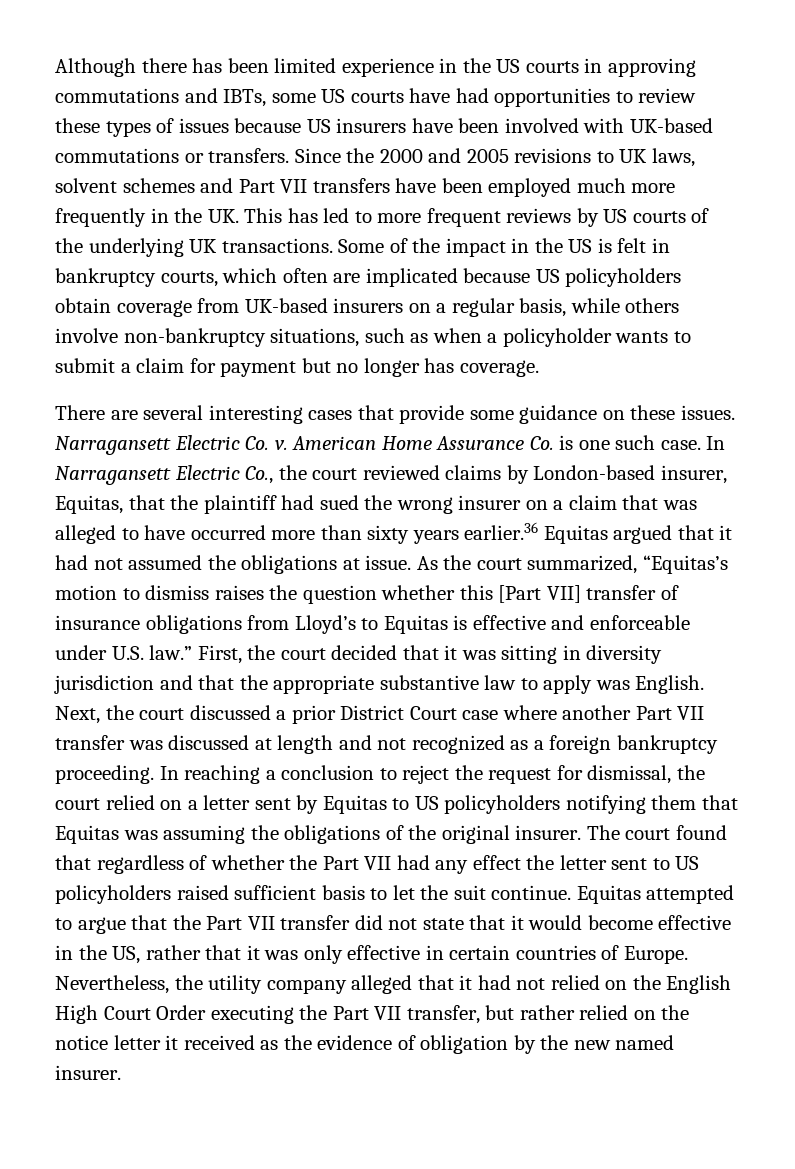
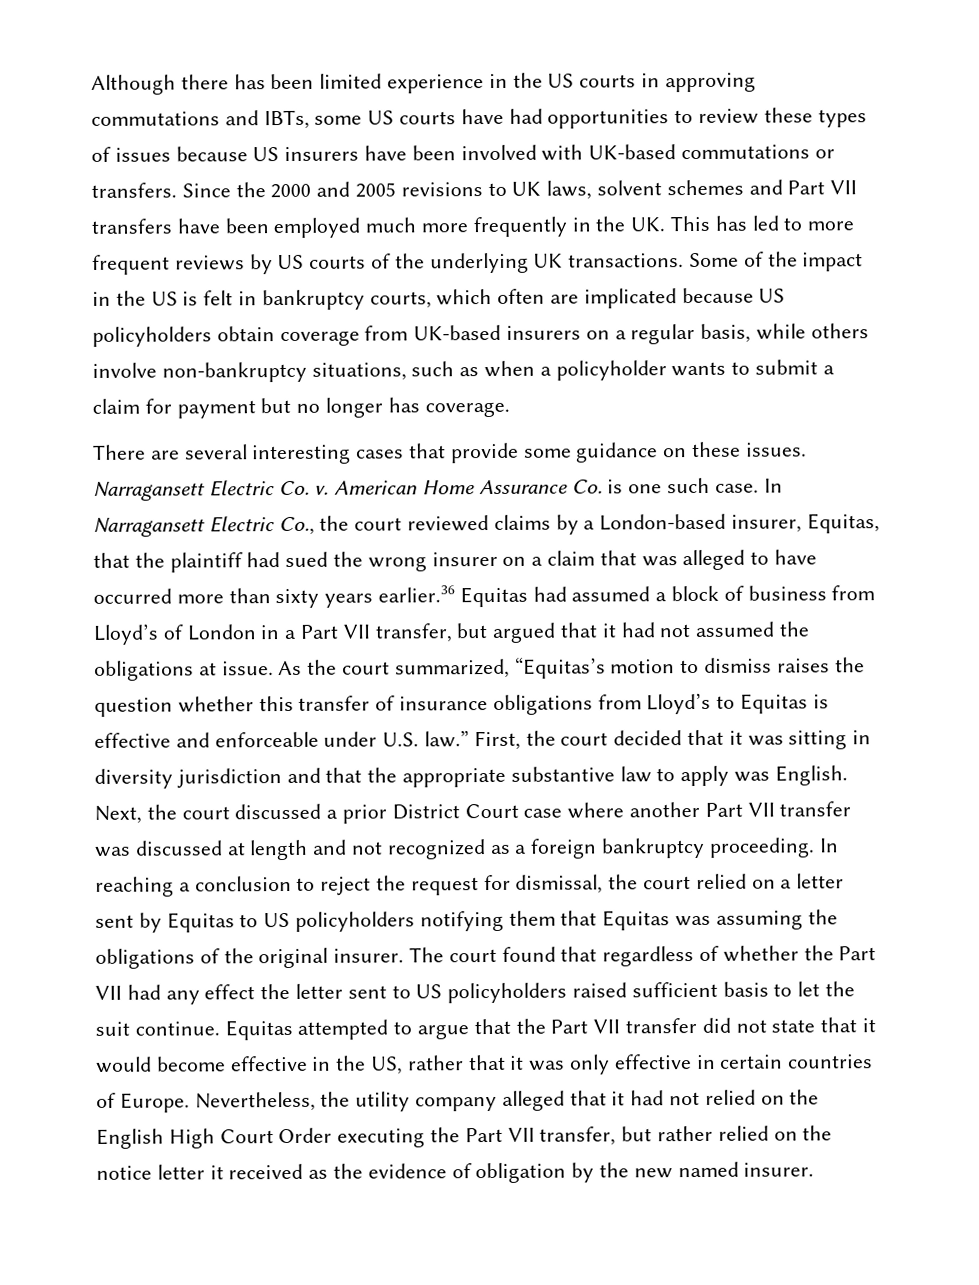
- In Narragansett Electric Co., the court reviewed claims by London-based insurer, Equitas, that the plaintiff had sued the wrong insurer on a claim that was alleged to have occurred more than sixty years earlier.36 Equitas argued that it had not assumed the obligations at issue.
+ In Narragansett Electric Co., the court reviewed claims by a London-based insurer, Equitas, that the plaintiff had sued the wrong insurer on a claim that was alleged to have occurred more than sixty years earlier.36 Equitas had assumed a block of business from Lloyd’s of London in a Part VII transfer, but argued that it had not assumed the obligations at issue.
- As the court summarized, “Equitas’s motion to dismiss raises the question whether this [Part VII] transfer of insurance obligations from Lloyd’s to Equitas is effective and enforceable under U.S. law.”
+ As the court summarized, “Equitas’s motion to dismiss raises the question whether this transfer of insurance obligations from Lloyd’s to Equitas is effective and enforceable under U.S. law.”

